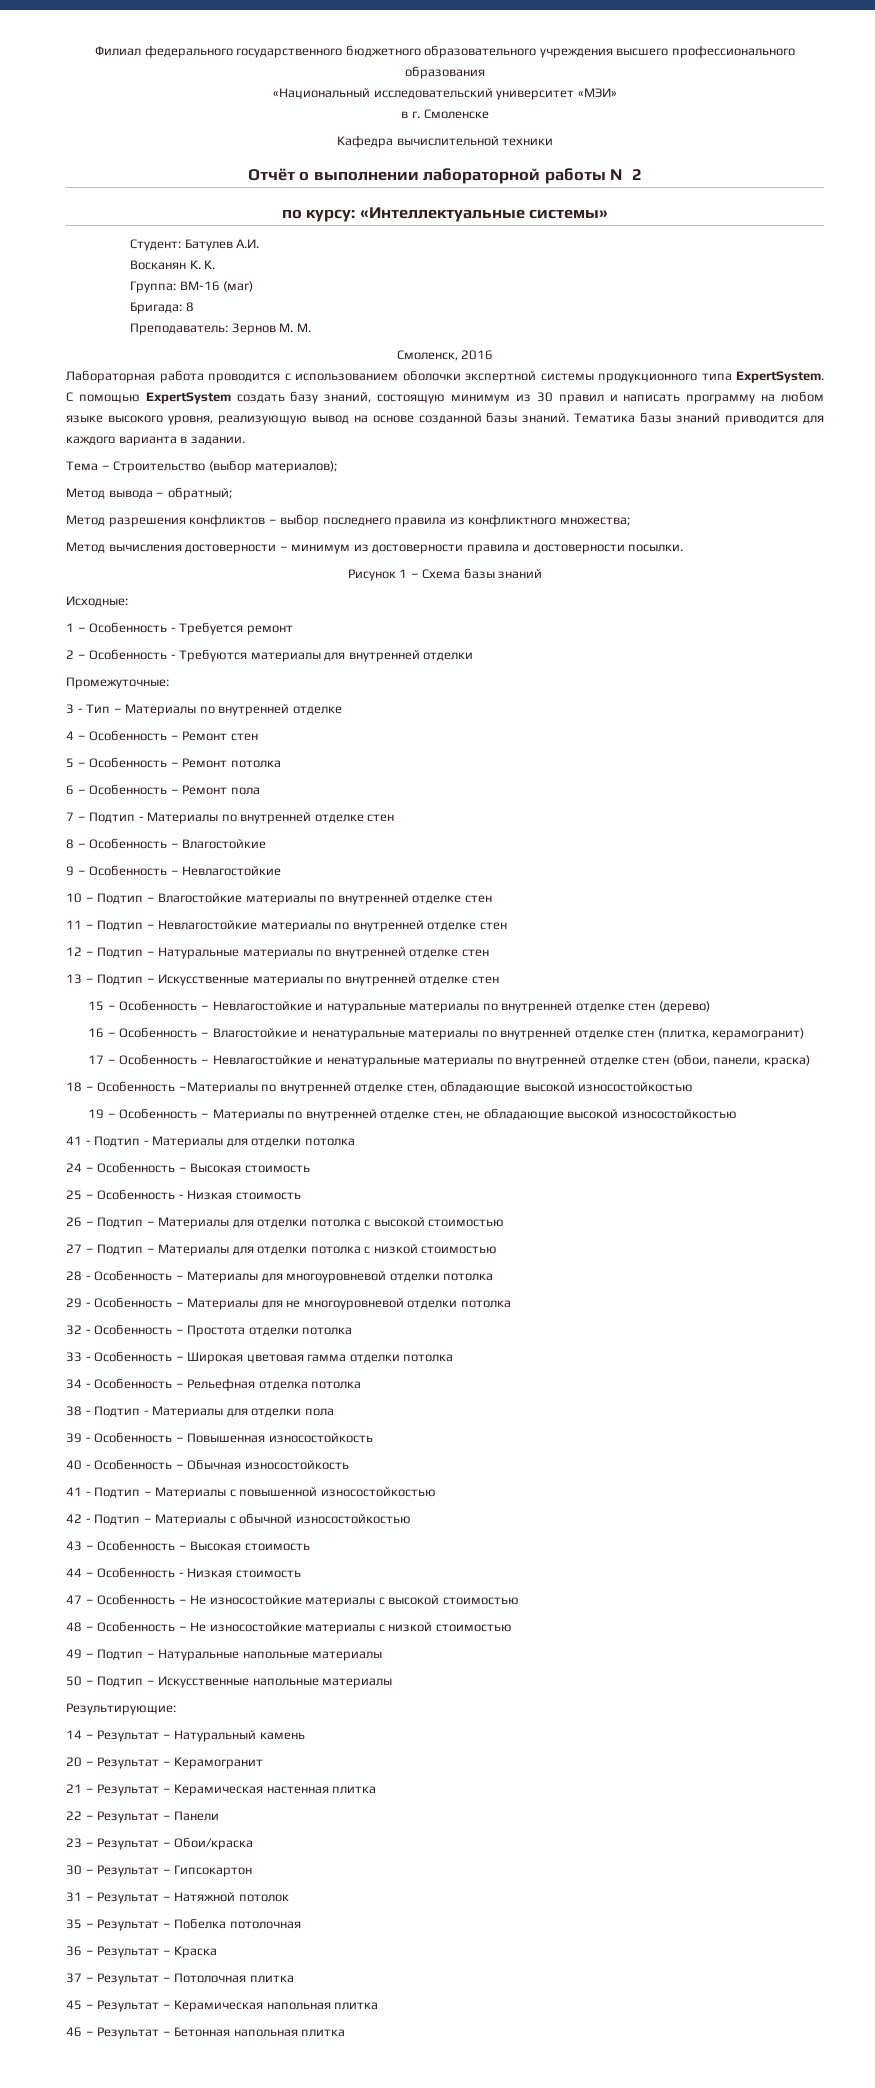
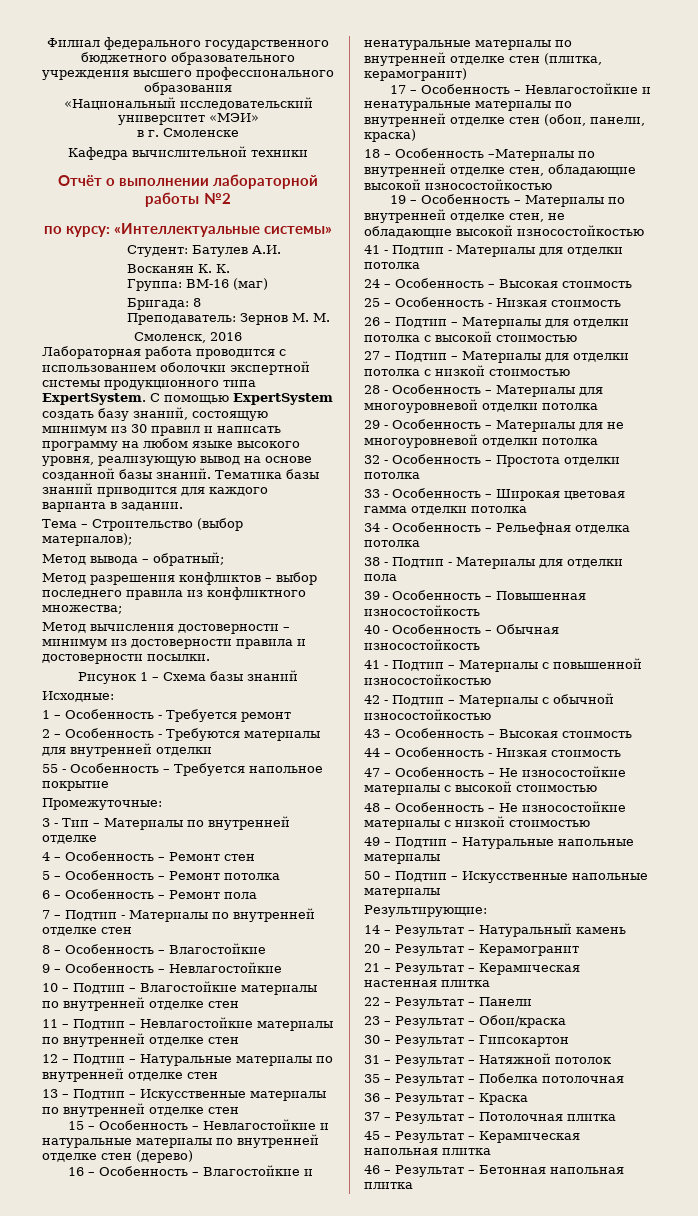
+ 55 - Особенность – Требуется напольное покрытие

